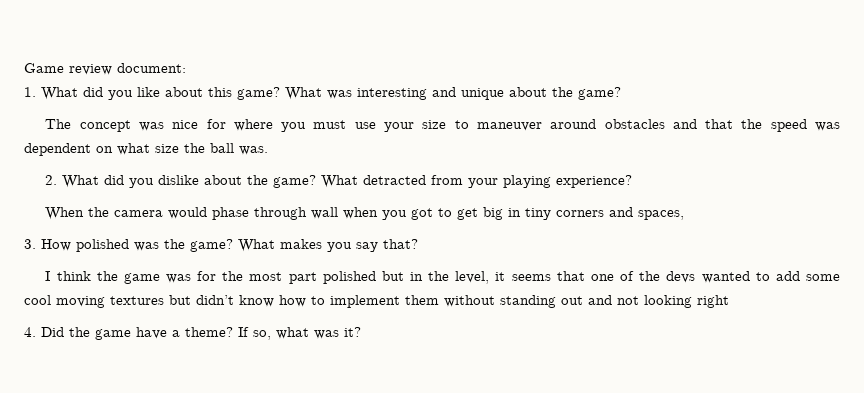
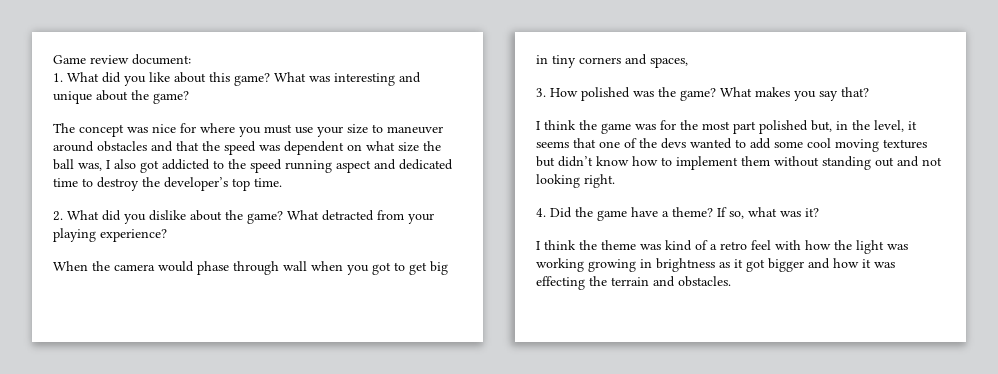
- The concept was nice for where you must use your size to maneuver around obstacles and that the speed was dependent on what size the ball was.
+ The concept was nice for where you must use your size to maneuver around obstacles and that the speed was dependent on what size the ball was, I also got addicted to the speed running aspect and dedicated time to destroy the developer’s top time.
- I think the game was for the most part polished but in the level, it seems that one of the devs wanted to add some cool moving textures but didn’t know how to implement them without standing out and not looking right
+ I think the game was for the most part polished but, in the level, it seems that one of the devs wanted to add some cool moving textures but didn’t know how to implement them without standing out and not looking right.
+ I think the theme was kind of a retro feel with how the light was working growing in brightness as it got bigger and how it was effecting the terrain and obstacles.

